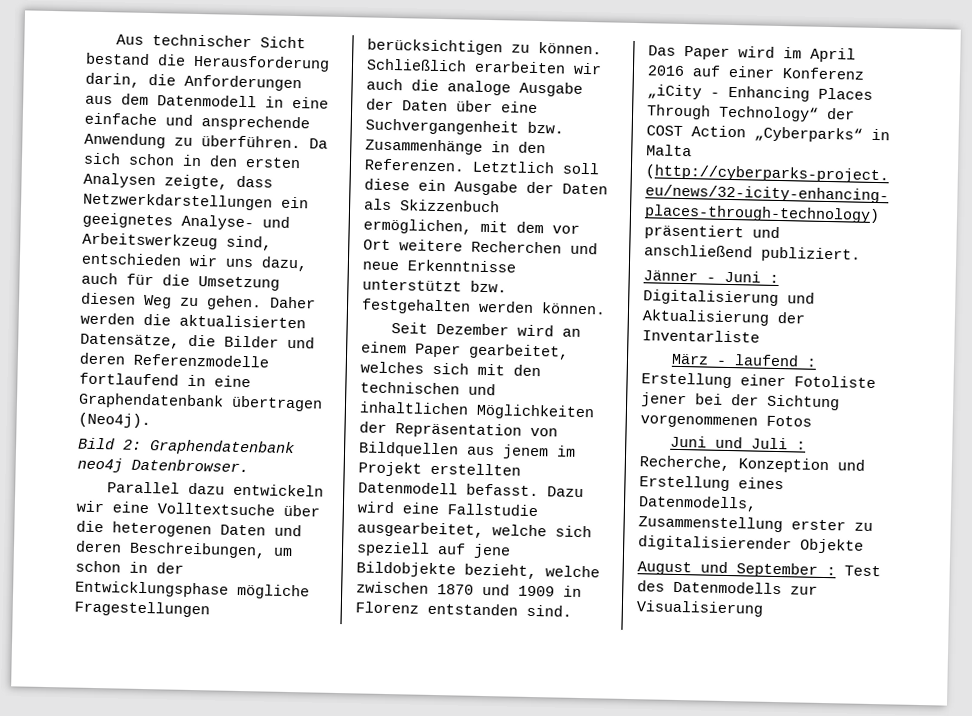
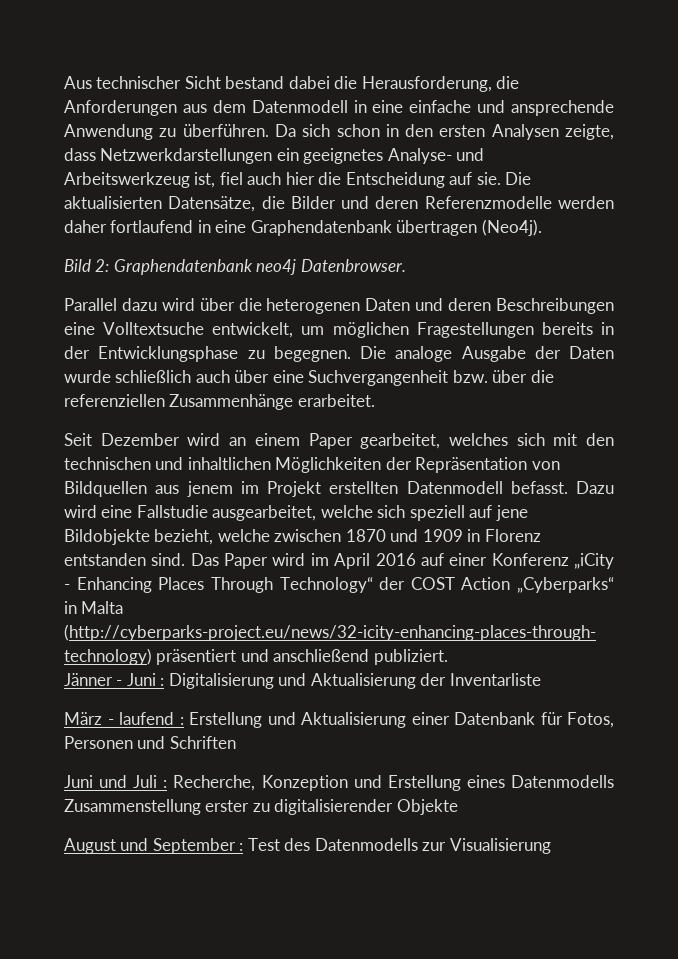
- Aus technischer Sicht bestand die Herausforderung darin, die Anforderungen aus dem Datenmodell in eine einfache und ansprechende Anwendung zu überführen.
+ Aus technischer Sicht bestand dabei die Herausforderung, die Anforderungen aus dem Datenmodell in eine einfache und ansprechende Anwendung zu überführen.
- Da sich schon in den ersten Analysen zeigte, dass Netzwerkdarstellungen ein geeignetes Analyse- und Arbeitswerkzeug sind, entschieden wir uns dazu, auch für die Umsetzung diesen Weg zu gehen. Daher werden die aktualisierten Datensätze, die Bilder und deren Referenzmodelle fortlaufend in eine Graphendatenbank übertragen (Neo4j).
+ Da sich schon in den ersten Analysen zeigte, dass Netzwerkdarstellungen ein geeignetes Analyse- und Arbeitswerkzeug ist, fiel auch hier die Entscheidung auf sie. Die aktualisierten Datensätze, die Bilder und deren Referenzmodelle werden daher fortlaufend in eine Graphendatenbank übertragen (Neo4j).
- Parallel dazu entwickeln wir eine Volltextsuche über die heterogenen Daten und deren Beschreibungen, um schon in der Entwicklungsphase mögliche Fragestellungen berücksichtigen zu können. Schließlich erarbeiten wir auch die analoge Ausgabe der Daten über eine Suchvergangenheit bzw. Zusammenhänge in den Referenzen. Letztlich soll diese ein Ausgabe der Daten als Skizzenbuch ermöglichen, mit dem vor Ort weitere Recherchen und neue Erkenntnisse unterstützt bzw. festgehalten werden können.
+ Parallel dazu wird über die heterogenen Daten und deren Beschreibungen eine Volltextsuche entwickelt, um möglichen Fragestellungen bereits in der Entwicklungsphase zu begegnen. Die analoge Ausgabe der Daten wurde schließlich auch über eine Suchvergangenheit bzw. über die referenziellen Zusammenhänge erarbeitet.
- März - laufend : Erstellung einer Fotoliste jener bei der Sichtung vorgenommenen Fotos
+ März - laufend : Erstellung und Aktualisierung einer Datenbank für Fotos, Personen und Schriften
- Juni und Juli : Recherche, Konzeption und Erstellung eines Datenmodells, Zusammenstellung erster zu digitalisierender Objekte
+ Juni und Juli : Recherche, Konzeption und Erstellung eines Datenmodells Zusammenstellung erster zu digitalisierender Objekte

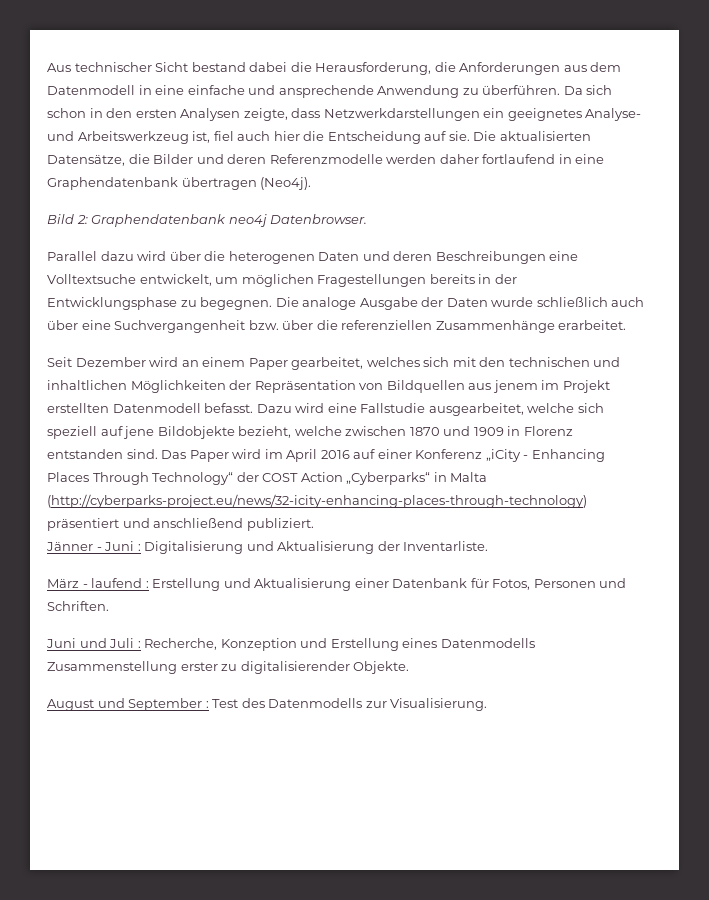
- Jänner - Juni : Digitalisierung und Aktualisierung der Inventarliste
+ Jänner - Juni : Digitalisierung und Aktualisierung der Inventarliste.
- März - laufend : Erstellung und Aktualisierung einer Datenbank für Fotos, Personen und Schriften
+ März - laufend : Erstellung und Aktualisierung einer Datenbank für Fotos, Personen und Schriften.
- Juni und Juli : Recherche, Konzeption und Erstellung eines Datenmodells Zusammenstellung erster zu digitalisierender Objekte
+ Juni und Juli : Recherche, Konzeption und Erstellung eines Datenmodells Zusammenstellung erster zu digitalisierender Objekte.
- August und September : Test des Datenmodells zur Visualisierung
+ August und September : Test des Datenmodells zur Visualisierung.

